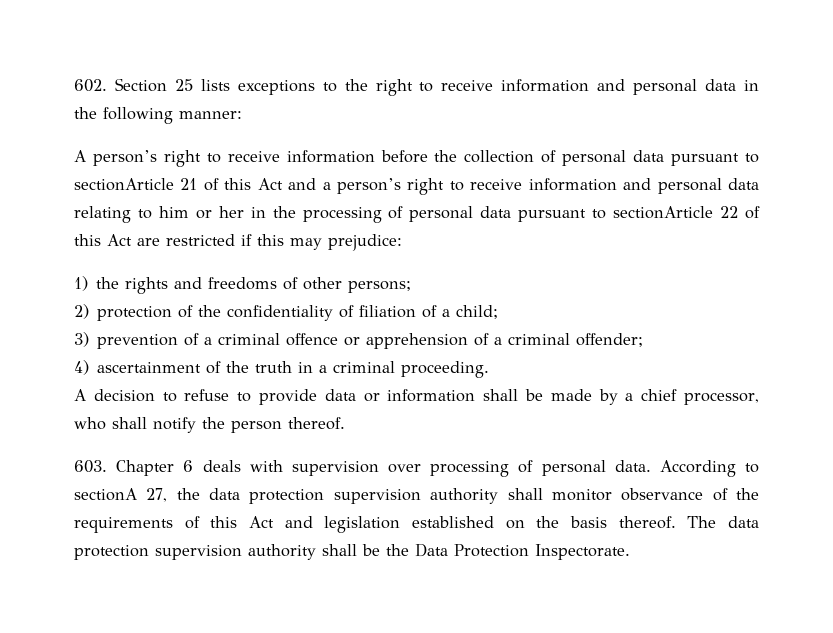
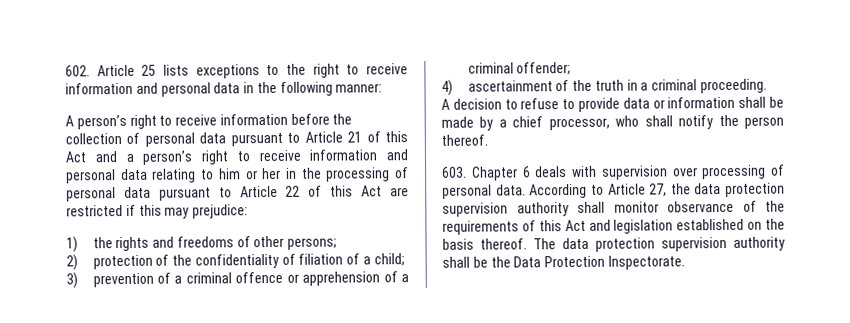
- 602. Section 25 lists exceptions to the right to receive information and personal data in the following manner:
+ 602. Article 25 lists exceptions to the right to receive information and personal data in the following manner:
- A person’s right to receive information before the collection of personal data pursuant to sectionArticle 21 of this Act and a person’s right to receive information and personal data relating to him or her in the processing of personal data pursuant to sectionArticle 22 of this Act are restricted if this may prejudice:
+ A person’s right to receive information before the collection of personal data pursuant to Article 21 of this Act and a person’s right to receive information and personal data relating to him or her in the processing of personal data pursuant to Article 22 of this Act are restricted if this may prejudice:
- According to sectionA 27, the data protection supervision authority shall monitor observance of the requirements of this Act and legislation established on the basis thereof.
+ According to Article 27, the data protection supervision authority shall monitor observance of the requirements of this Act and legislation established on the basis thereof.

